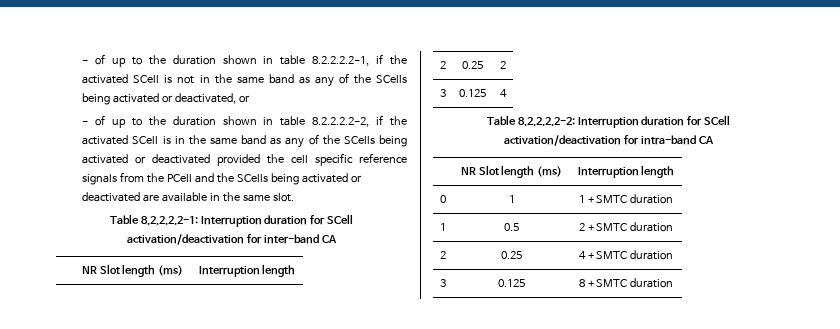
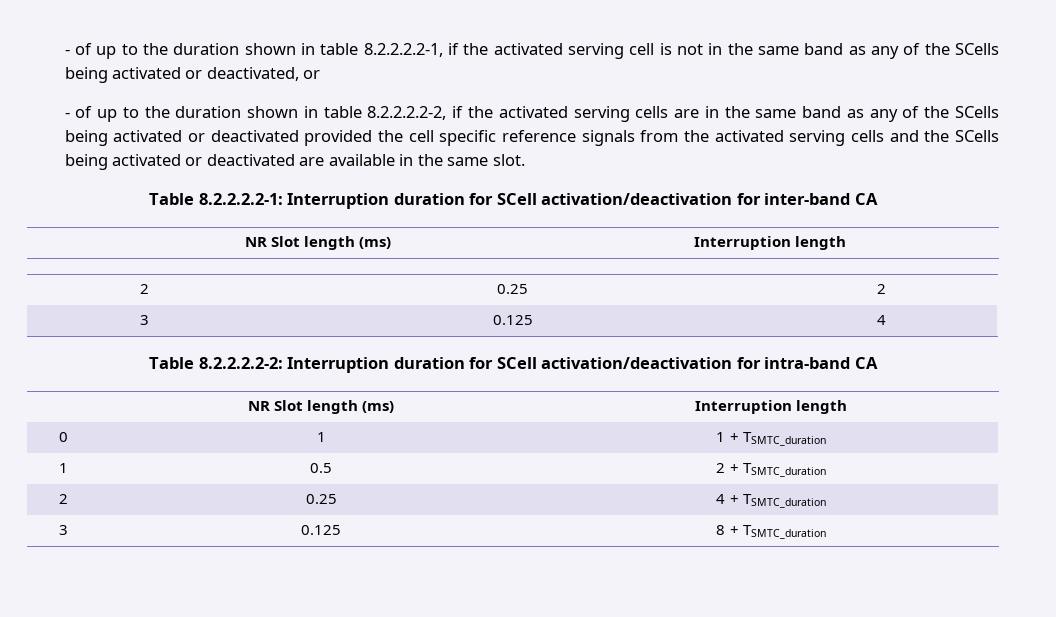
- - of up to the duration shown in table 8.2.2.2.2-1, if the activated SCell is not in the same band as any of the SCells being activated or deactivated, or
+ - of up to the duration shown in table 8.2.2.2.2-1, if the activated serving cell is not in the same band as any of the SCells being activated or deactivated, or
- - of up to the duration shown in table 8.2.2.2.2-2, if the activated SCell is in the same band as any of the SCells being activated or deactivated provided the cell specific reference signals from the PCell and the SCells being activated or deactivated are available in the same slot.
+ - of up to the duration shown in table 8.2.2.2.2-2, if the activated serving cells are in the same band as any of the SCells being activated or deactivated provided the cell specific reference signals from the activated serving cells and the SCells being activated or deactivated are available in the same slot.
- 0 | 1 | 1 + SMTC duration
+ 0 | 1 | 1 + TSMTC_duration
- 1 | 0.5 | 2 + SMTC duration
+ 1 | 0.5 | 2 + TSMTC_duration
- 2 | 0.25 | 4 + SMTC duration
+ 2 | 0.25 | 4 + TSMTC_duration
- 3 | 0.125 | 8 + SMTC duration
+ 3 | 0.125 | 8 + TSMTC_duration

